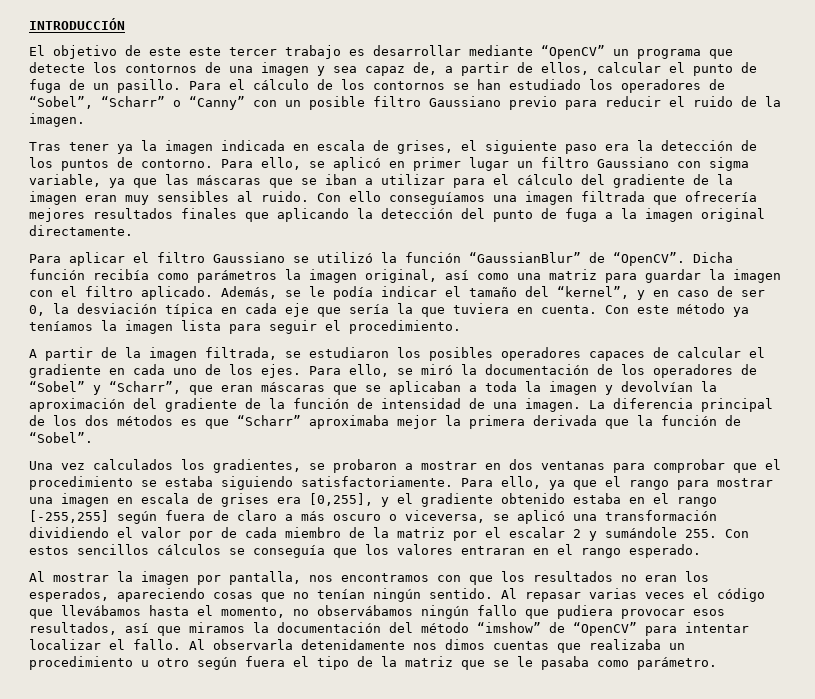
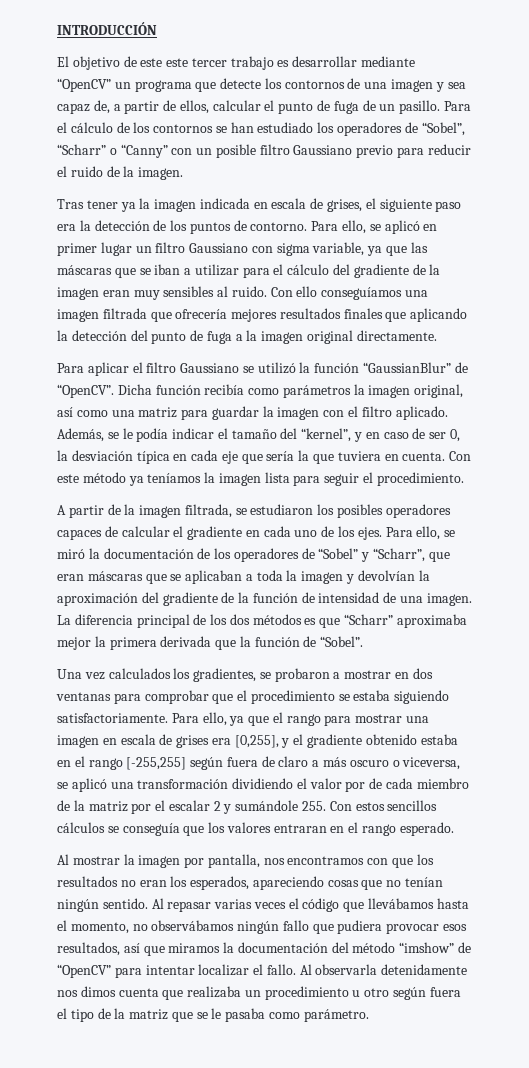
- Al observarla detenidamente nos dimos cuentas que realizaba un procedimiento u otro según fuera el tipo de la matriz que se le pasaba como parámetro.
+ Al observarla detenidamente nos dimos cuenta que realizaba un procedimiento u otro según fuera el tipo de la matriz que se le pasaba como parámetro.

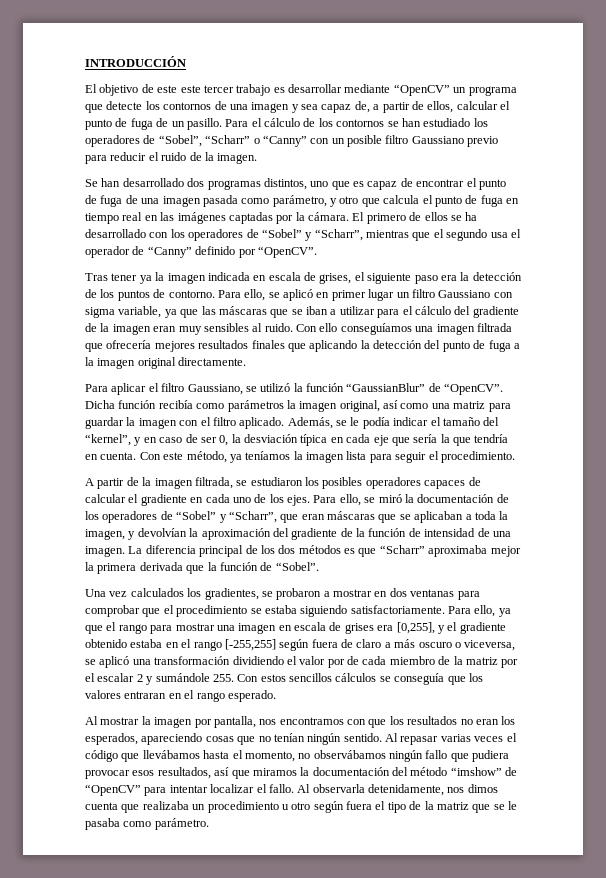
+ Se han desarrollado dos programas distintos, uno que es capaz de encontrar el punto de fuga de una imagen pasada como parámetro, y otro que calcula el punto de fuga en tiempo real en las imágenes captadas por la cámara. El primero de ellos se ha desarrollado con los operadores de “Sobel” y “Scharr”, mientras que el segundo usa el operador de “Canny” definido por “OpenCV”.
- Para aplicar el filtro Gaussiano se utilizó la función “GaussianBlur” de “OpenCV”.
+ Para aplicar el filtro Gaussiano, se utilizó la función “GaussianBlur” de “OpenCV”.
- Además, se le podía indicar el tamaño del “kernel”, y en caso de ser 0, la desviación típica en cada eje que sería la que tuviera en cuenta.
+ Además, se le podía indicar el tamaño del “kernel”, y en caso de ser 0, la desviación típica en cada eje que sería la que tendría en cuenta.
- Con este método ya teníamos la imagen lista para seguir el procedimiento.
+ Con este método, ya teníamos la imagen lista para seguir el procedimiento.
- Para ello, se miró la documentación de los operadores de “Sobel” y “Scharr”, que eran máscaras que se aplicaban a toda la imagen y devolvían la aproximación del gradiente de la función de intensidad de una imagen.
+ Para ello, se miró la documentación de los operadores de “Sobel” y “Scharr”, que eran máscaras que se aplicaban a toda la imagen, y devolvían la aproximación del gradiente de la función de intensidad de una imagen.
- Al observarla detenidamente nos dimos cuenta que realizaba un procedimiento u otro según fuera el tipo de la matriz que se le pasaba como parámetro.
+ Al observarla detenidamente, nos dimos cuenta que realizaba un procedimiento u otro según fuera el tipo de la matriz que se le pasaba como parámetro.

